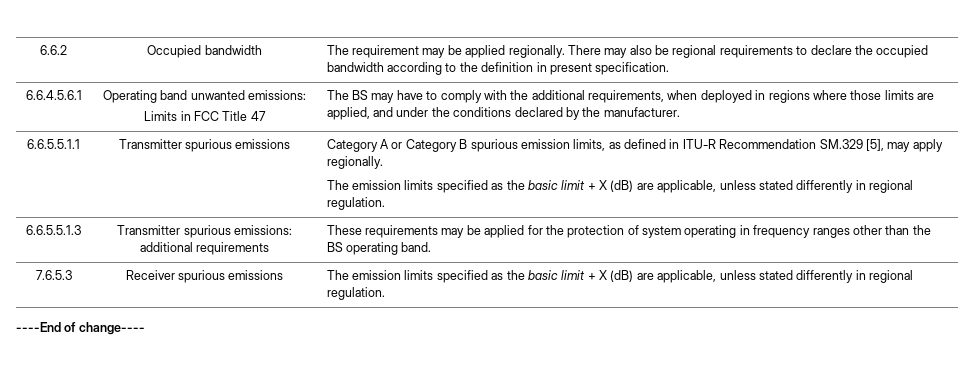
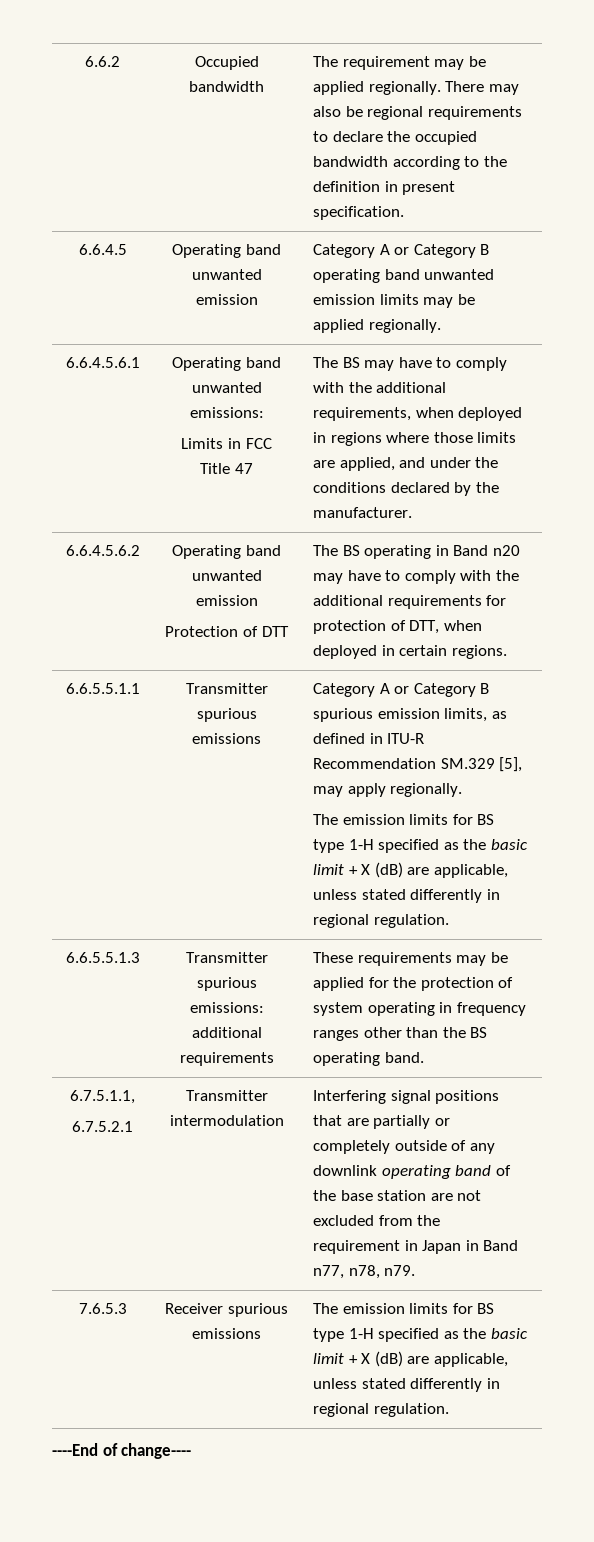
+ 6.6.4.5 | Operating band unwanted emission | Category A or Category B operating band unwanted emission limits may be applied regionally.
+ 6.6.4.5.6.2 | Operating band unwanted emission
+ Protection of DTT | The BS operating in Band n20 may have to comply with the additional requirements for protection of DTT, when deployed in certain regions.
  Category A or Category B spurious emission limits, as defined in ITU-R Recommendation SM.329 [5], may apply regionally.
- The emission limits specified as the basic limit + X (dB) are applicable, unless stated differently in regional regulation.
+ The emission limits for BS type 1-H specified as the basic limit + X (dB) are applicable, unless stated differently in regional regulation.
+ 6.7.5.1.1,
+ 6.7.5.2.1 | Transmitter intermodulation | Interfering signal positions that are partially or completely outside of any downlink operating band of the base station are not excluded from the requirement in Japan in Band n77, n78, n79.
- 7.6.5.3 | Receiver spurious emissions | The emission limits specified as the basic limit + X (dB) are applicable, unless stated differently in regional regulation.
+ 7.6.5.3 | Receiver spurious emissions | The emission limits for BS type 1-H specified as the basic limit + X (dB) are applicable, unless stated differently in regional regulation.

